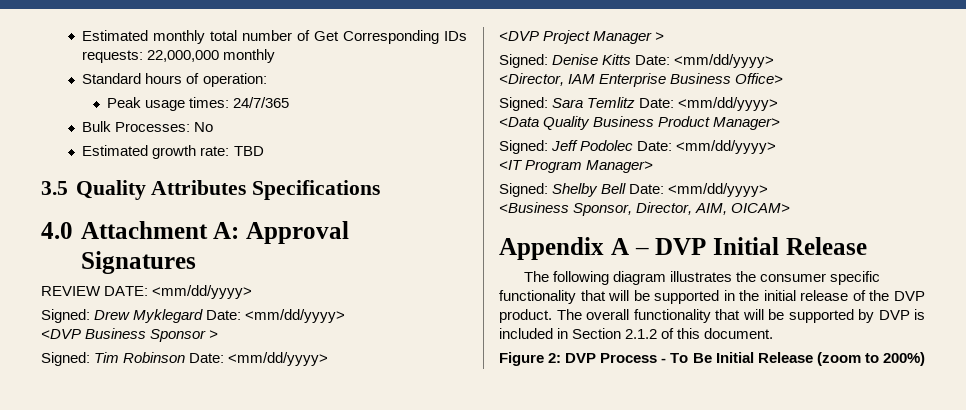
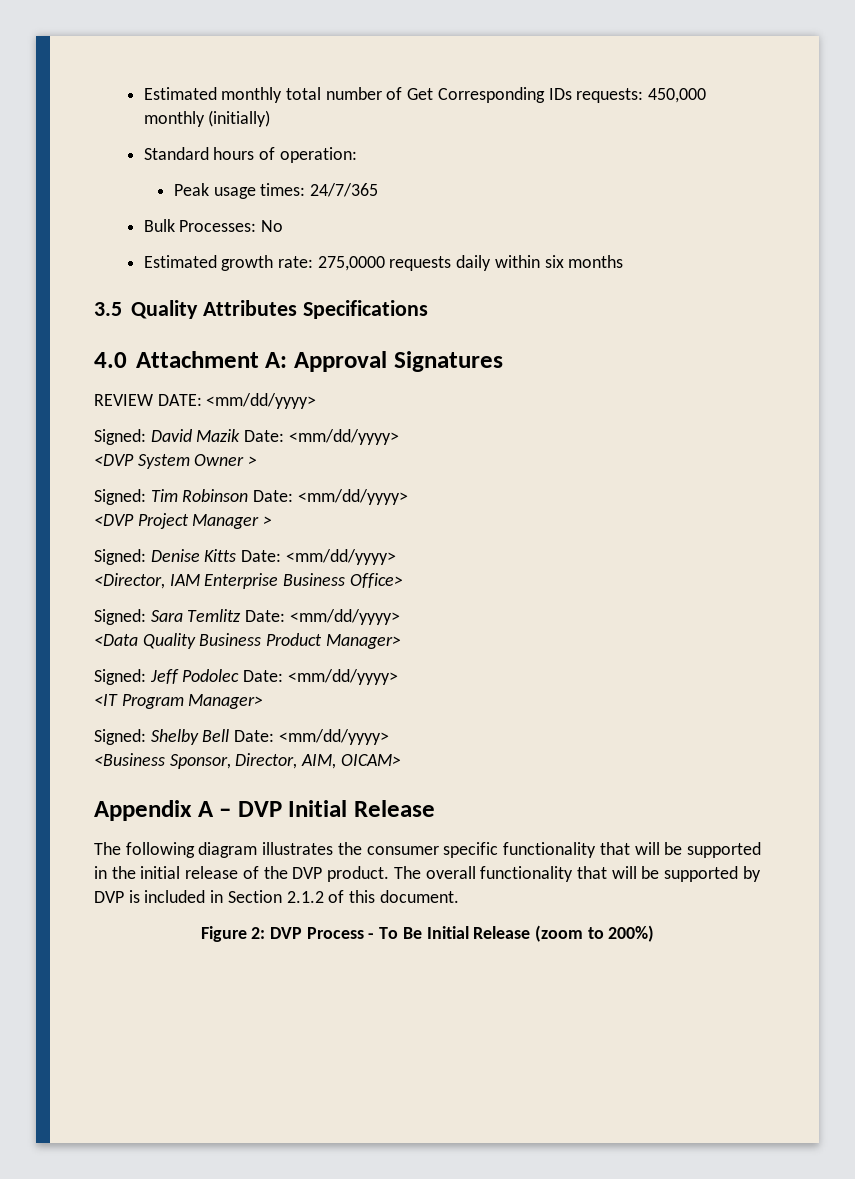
- Estimated monthly total number of Get Corresponding IDs requests: 22,000,000 monthly
+ Estimated monthly total number of Get Corresponding IDs requests: 450,000 monthly (initially)
- Estimated growth rate: TBD
+ Estimated growth rate: 275,0000 requests daily within six months
- Signed: Drew Myklegard Date: <mm/dd/yyyy>
- <DVP Business Sponsor >
+ Signed: David Mazik Date: <mm/dd/yyyy>
+ <DVP System Owner >

